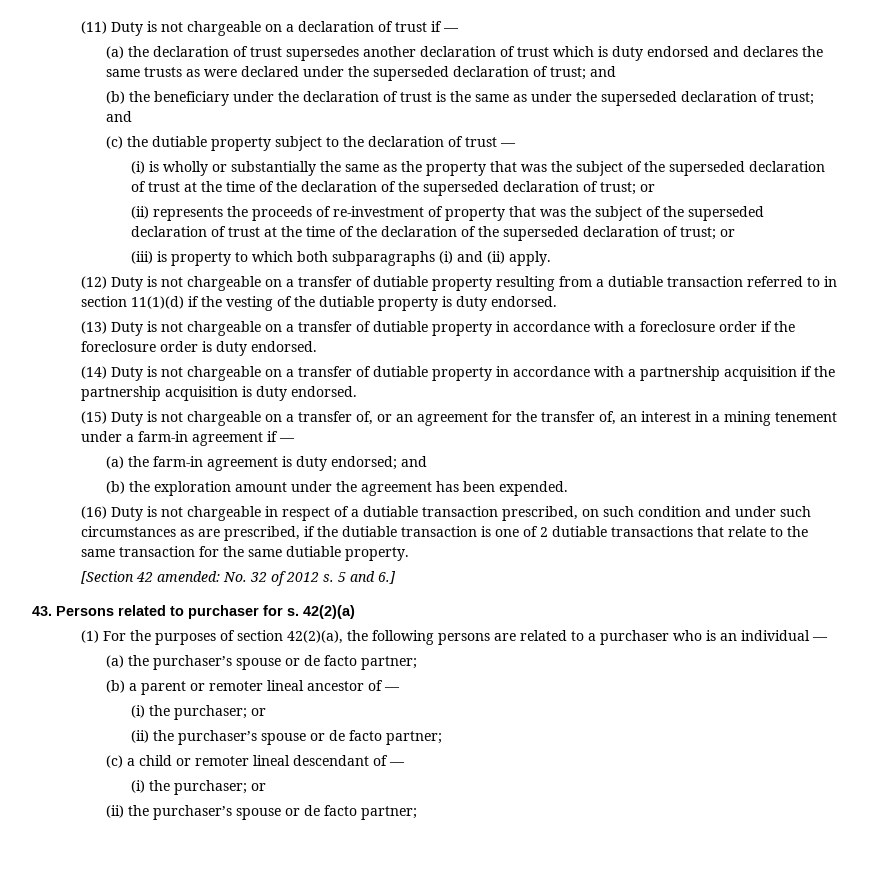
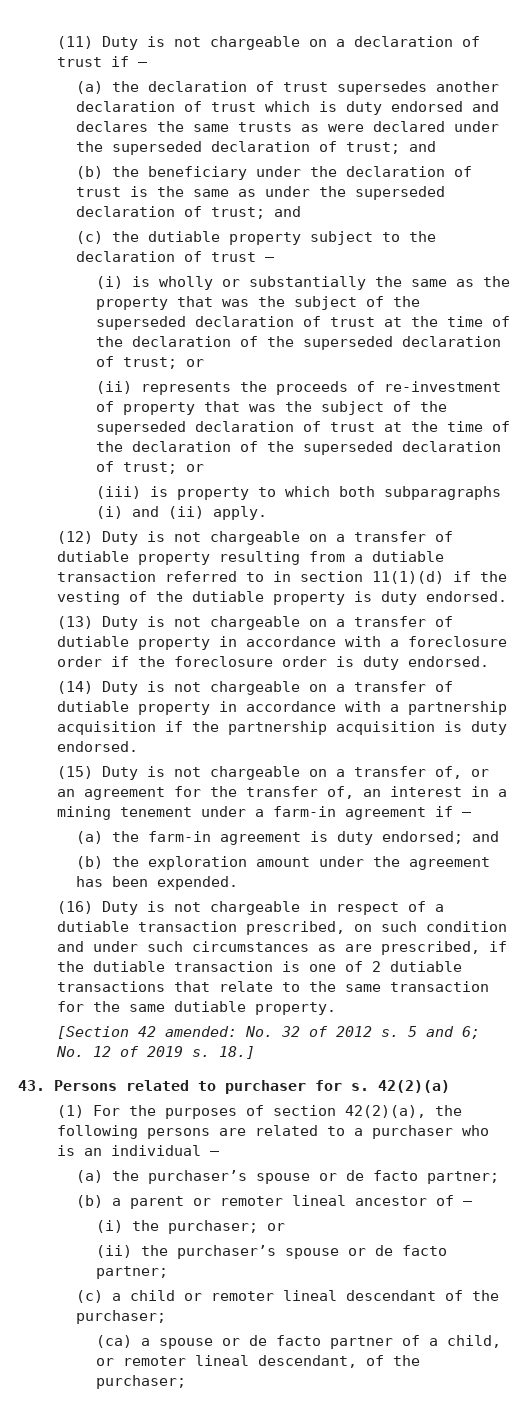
- 5 and 6.]
+ 5 and 6; No. 12 of 2019 s. 18.]
- (c) a child or remoter lineal descendant of —
- (i) the purchaser; or
- (ii) the purchaser’s spouse or de facto partner;
+ (c) a child or remoter lineal descendant of the purchaser;
+ (ca) a spouse or de facto partner of a child, or remoter lineal descendant, of the purchaser;

